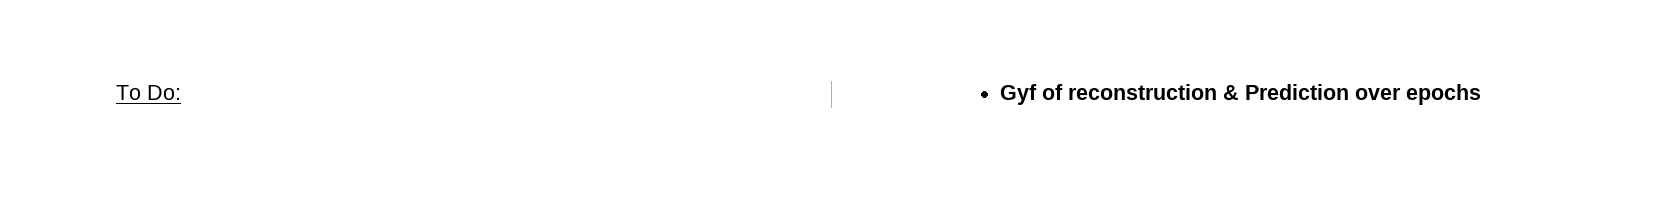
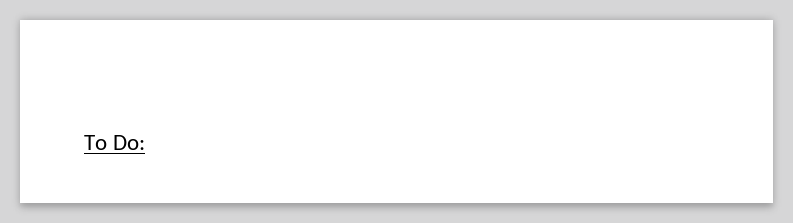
- Gyf of reconstruction & Prediction over epochs

